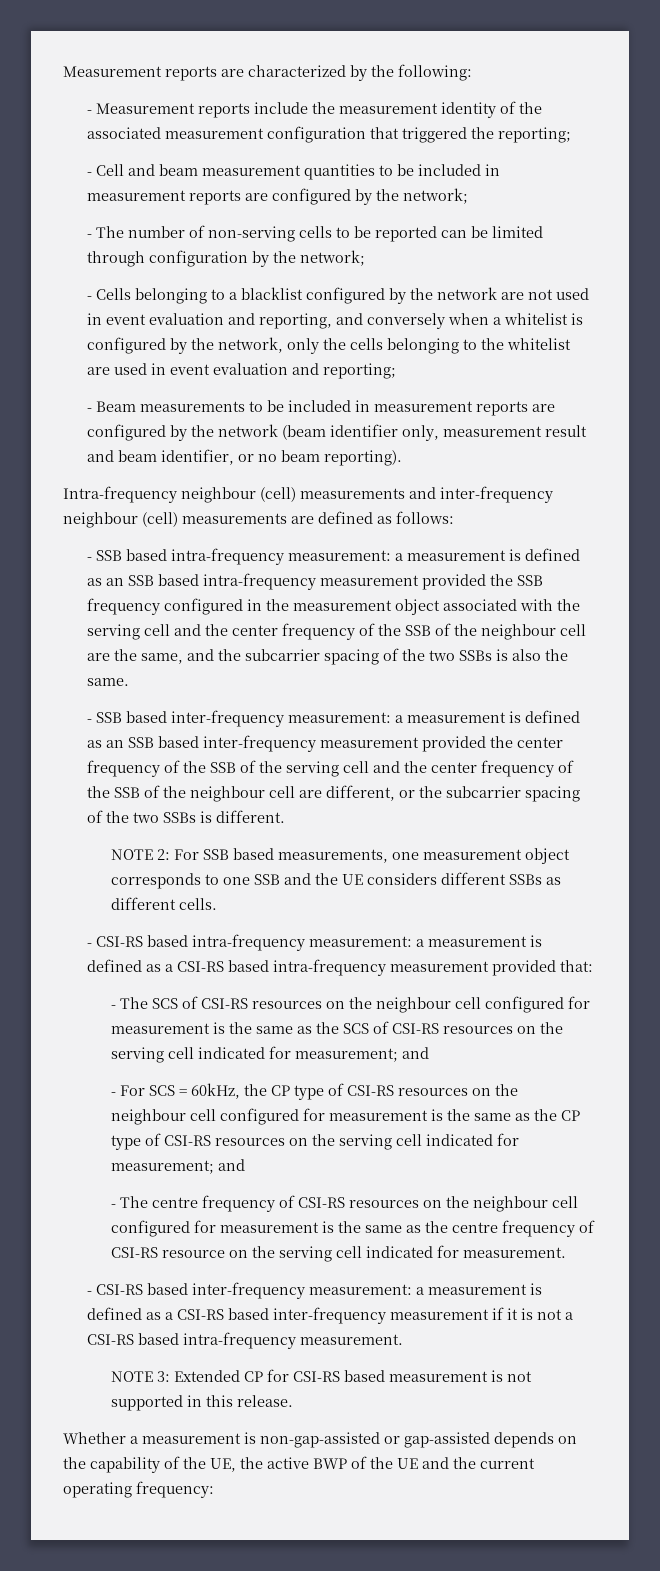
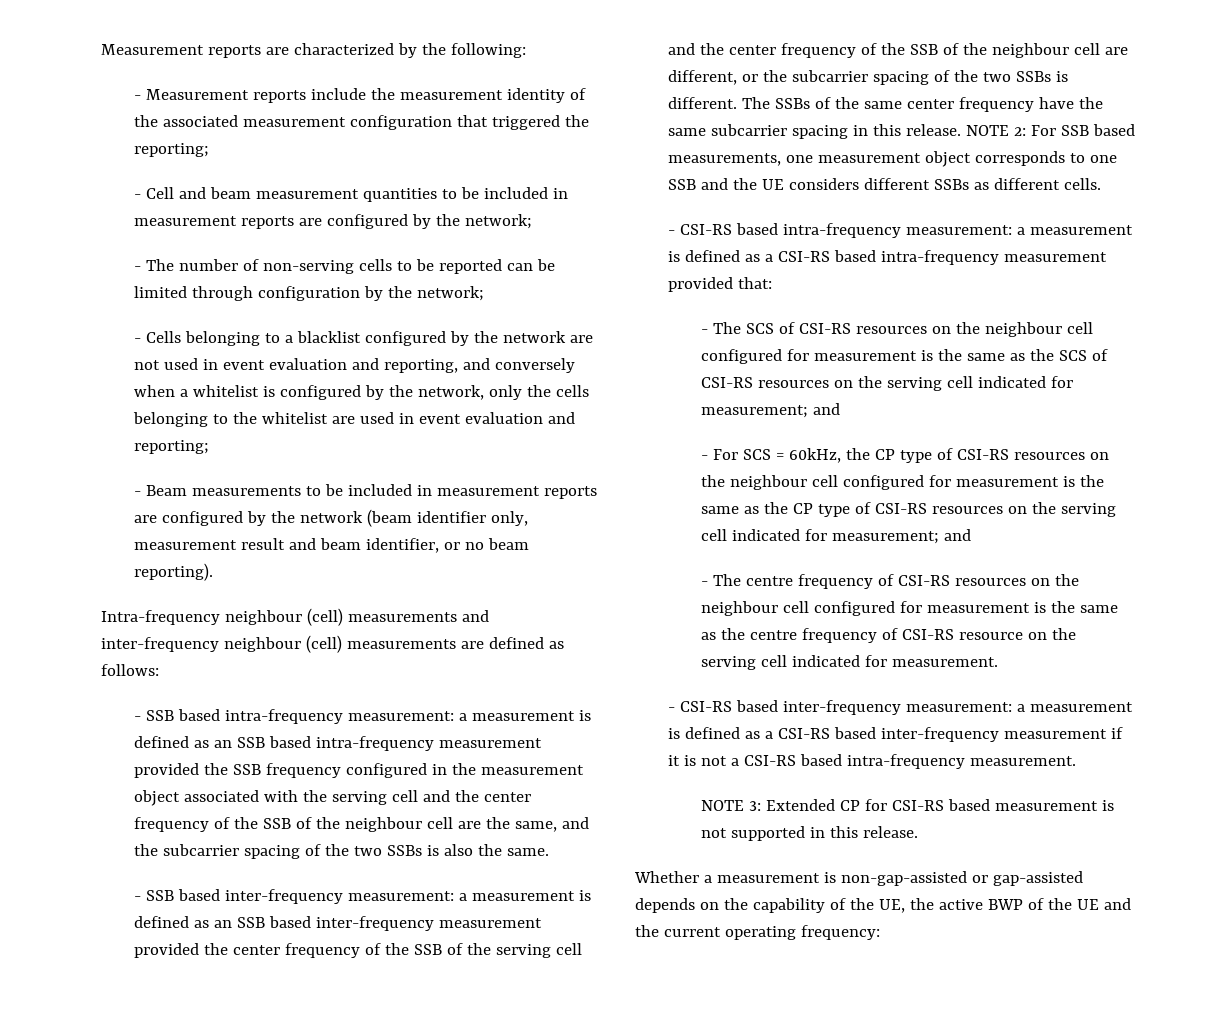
- a measurement is defined as an SSB based inter-frequency measurement provided the center frequency of the SSB of the serving cell and the center frequency of the SSB of the neighbour cell are different, or the subcarrier spacing of the two SSBs is different.
- NOTE 2:
+ a measurement is defined as an SSB based inter-frequency measurement provided the center frequency of the SSB of the serving cell and the center frequency of the SSB of the neighbour cell are different, or the subcarrier spacing of the two SSBs is different. The SSBs of the same center frequency have the same subcarrier spacing in this release. NOTE 2:

